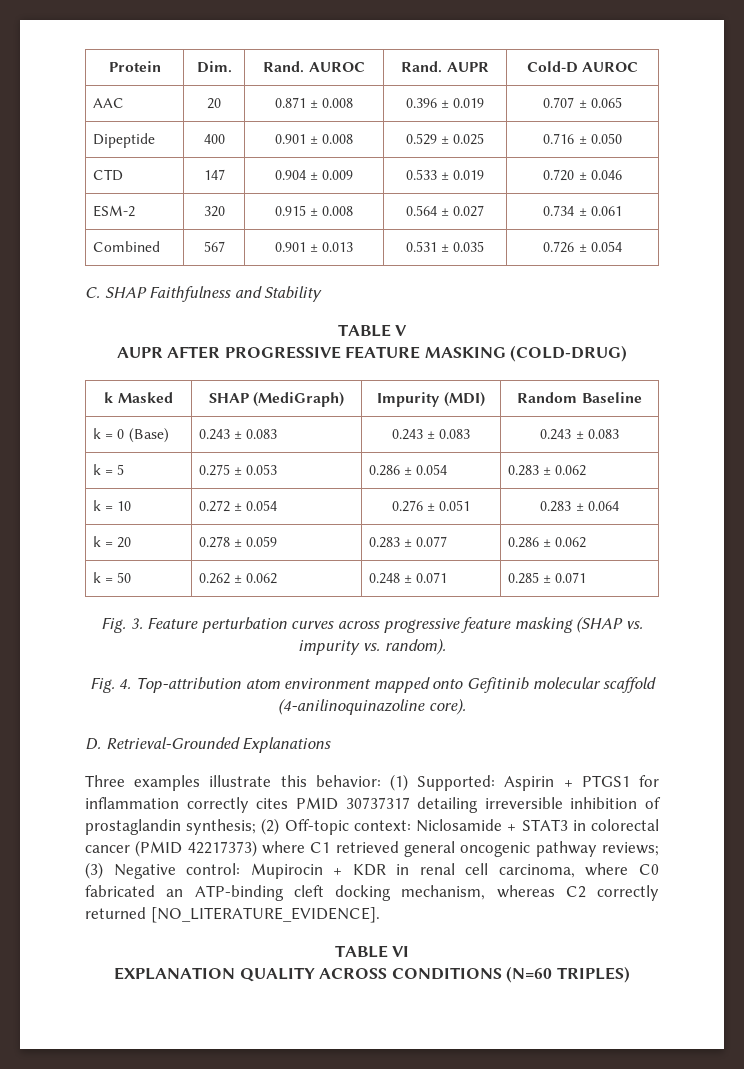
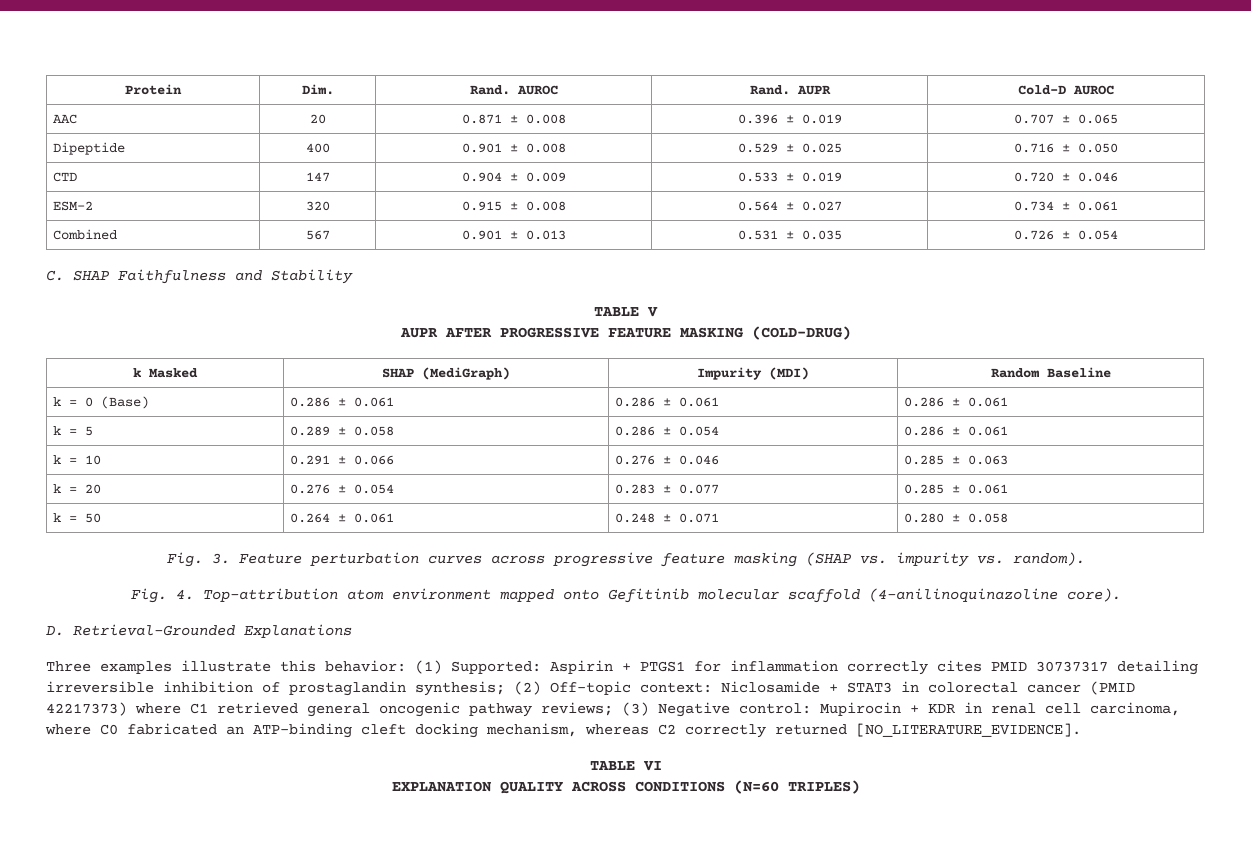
- k = 0 (Base) | 0.243 ± 0.083 | 0.243 ± 0.083 | 0.243 ± 0.083
+ k = 0 (Base) | 0.286 ± 0.061 | 0.286 ± 0.061 | 0.286 ± 0.061
- k = 5 | 0.275 ± 0.053 | 0.286 ± 0.054 | 0.283 ± 0.062
+ k = 5 | 0.289 ± 0.058 | 0.286 ± 0.054 | 0.286 ± 0.061
- k = 10 | 0.272 ± 0.054 | 0.276 ± 0.051 | 0.283 ± 0.064
+ k = 10 | 0.291 ± 0.066 | 0.276 ± 0.046 | 0.285 ± 0.063
- k = 20 | 0.278 ± 0.059 | 0.283 ± 0.077 | 0.286 ± 0.062
+ k = 20 | 0.276 ± 0.054 | 0.283 ± 0.077 | 0.285 ± 0.061
- k = 50 | 0.262 ± 0.062 | 0.248 ± 0.071 | 0.285 ± 0.071
+ k = 50 | 0.264 ± 0.061 | 0.248 ± 0.071 | 0.280 ± 0.058

